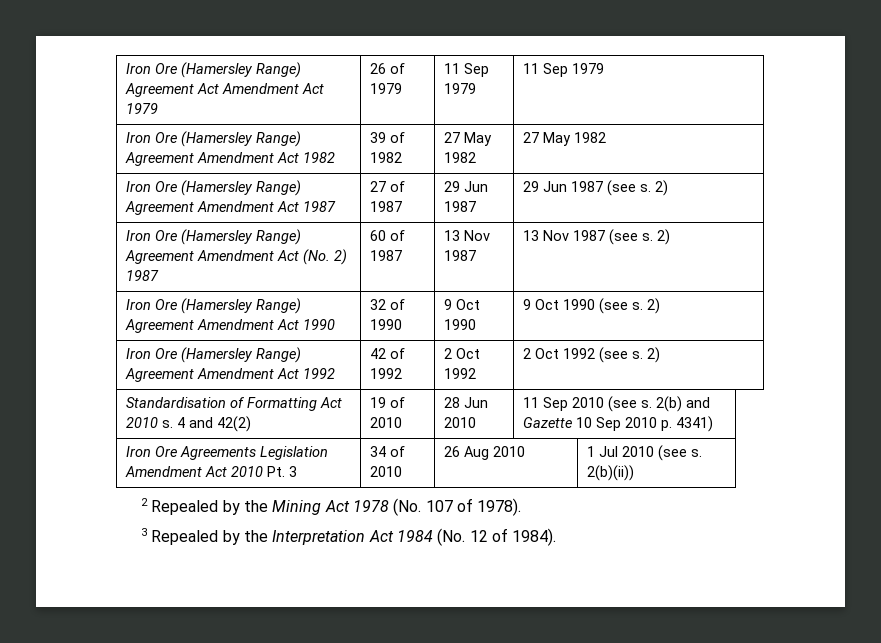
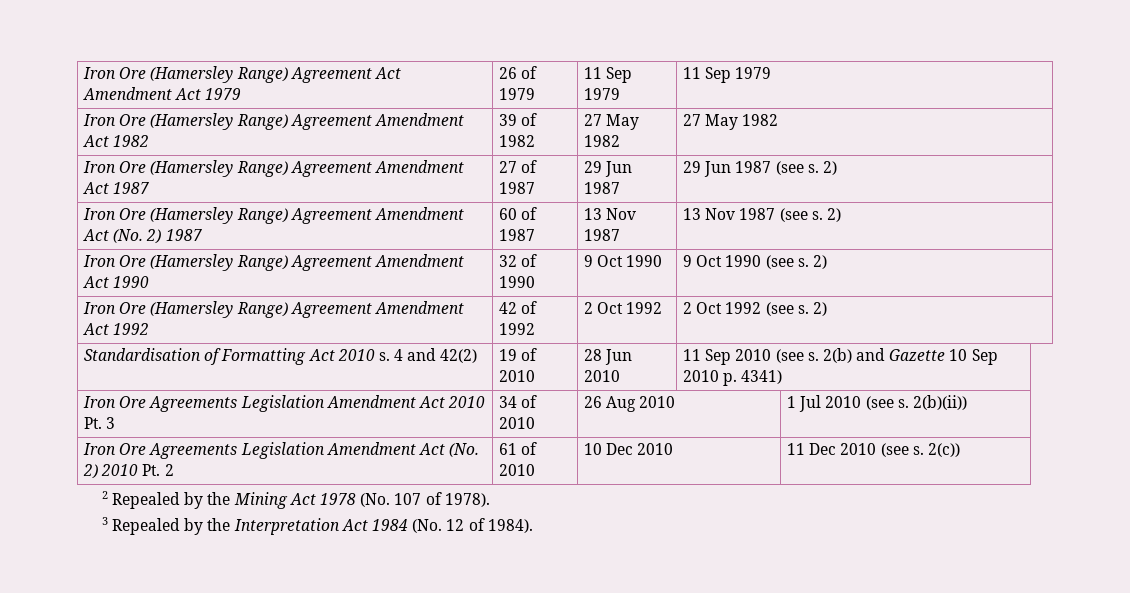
+ Iron Ore Agreements Legislation Amendment Act (No. 2) 2010 Pt. 2 | 61 of 2010 | 10 Dec 2010 | 11 Dec 2010 (see s. 2(c))

